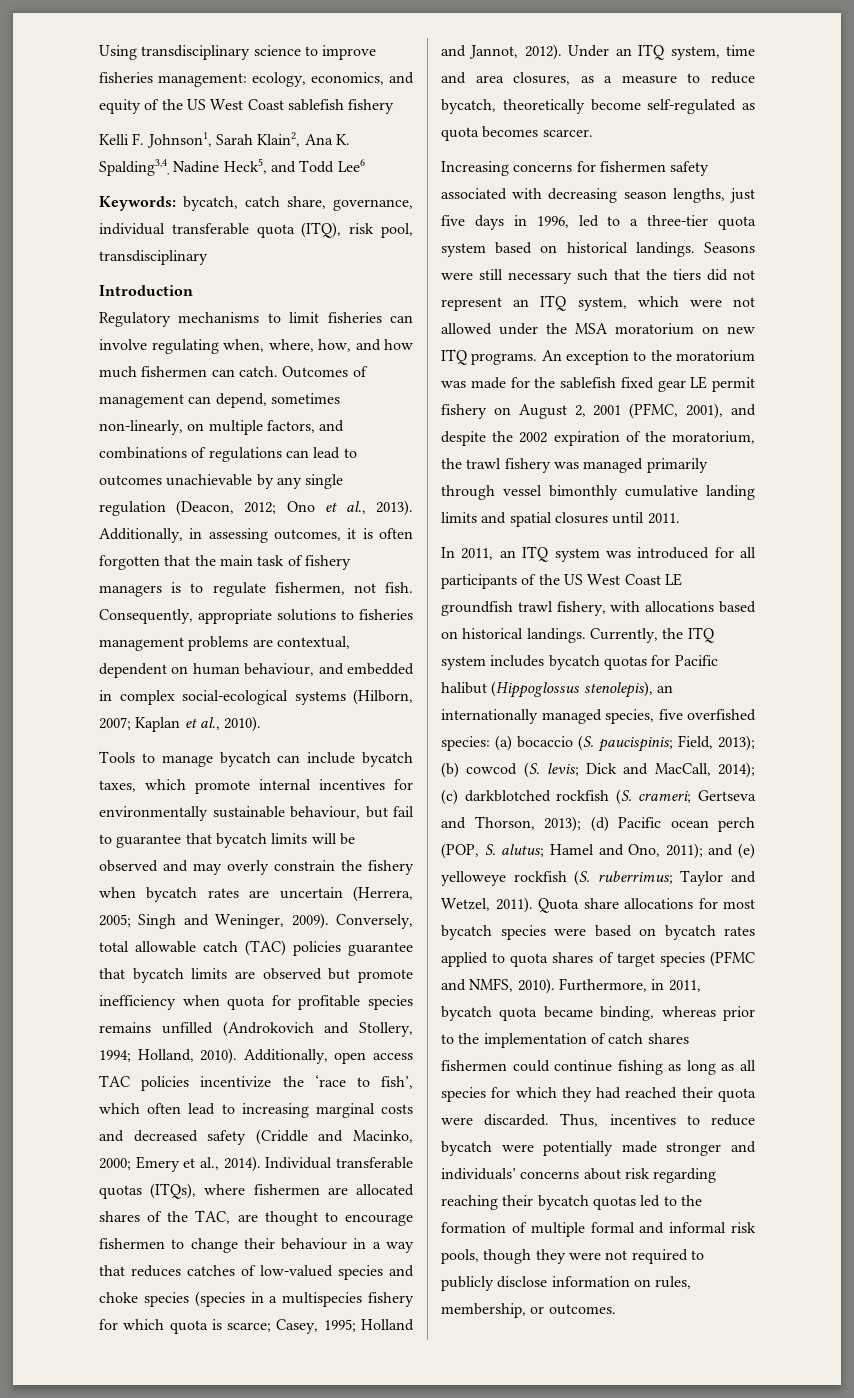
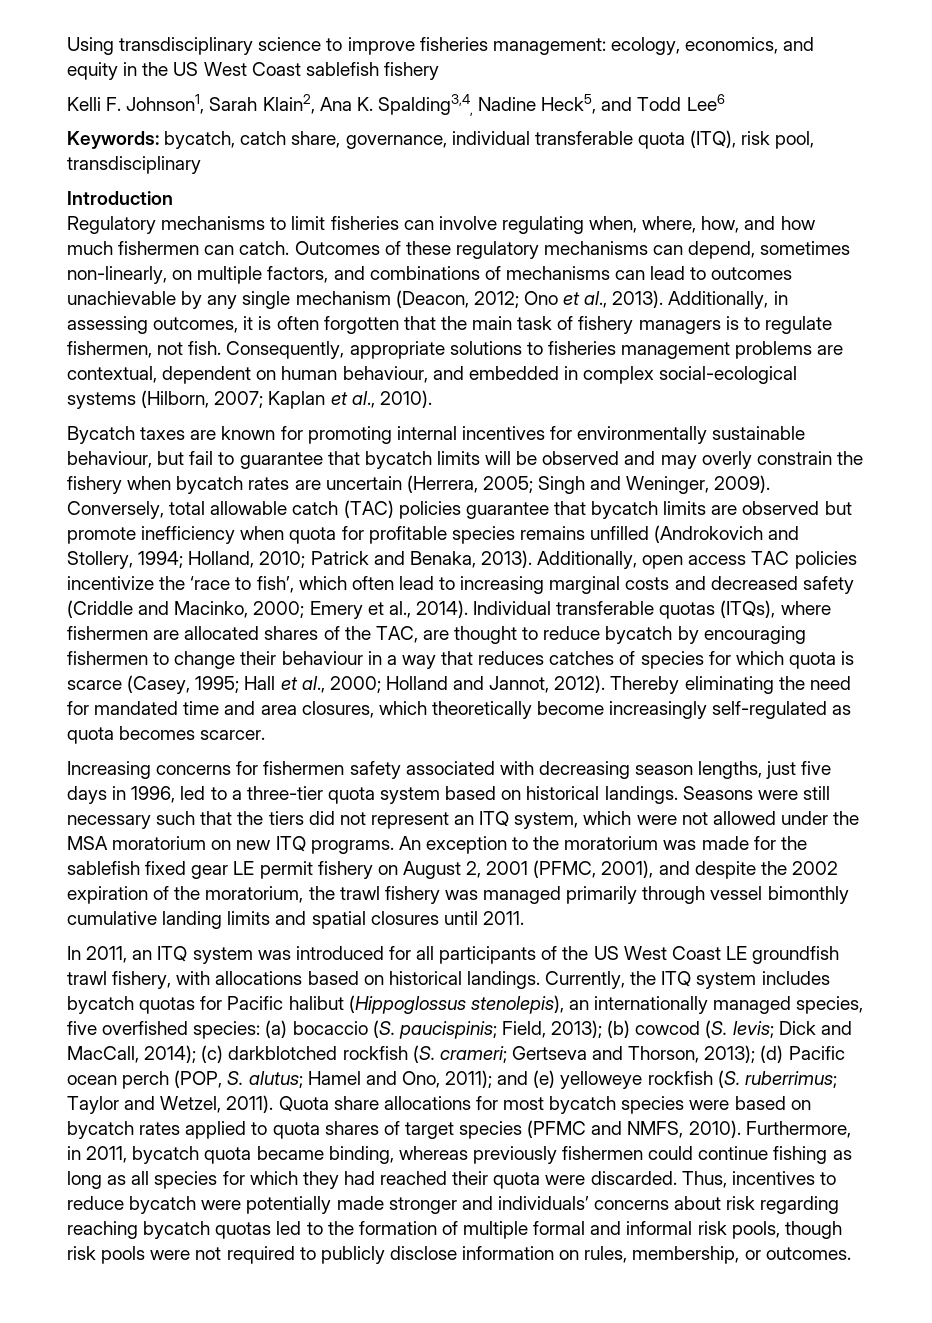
- Using transdisciplinary science to improve fisheries management: ecology, economics, and equity of the US West Coast sablefish fishery
+ Using transdisciplinary science to improve fisheries management: ecology, economics, and equity in the US West Coast sablefish fishery
- Outcomes of management can depend, sometimes non-linearly, on multiple factors, and combinations of regulations can lead to outcomes unachievable by any single regulation (Deacon, 2012; Ono et al., 2013).
+ Outcomes of these regulatory mechanisms can depend, sometimes non-linearly, on multiple factors, and combinations of mechanisms can lead to outcomes unachievable by any single mechanism (Deacon, 2012; Ono et al., 2013).
- Tools to manage bycatch can include bycatch taxes, which promote internal incentives for environmentally sustainable behaviour, but fail to guarantee that bycatch limits will be observed and may overly constrain the fishery when bycatch rates are uncertain (Herrera, 2005; Singh and Weninger, 2009).
+ Bycatch taxes are known for promoting internal incentives for environmentally sustainable behaviour, but fail to guarantee that bycatch limits will be observed and may overly constrain the fishery when bycatch rates are uncertain (Herrera, 2005; Singh and Weninger, 2009).
- Conversely, total allowable catch (TAC) policies guarantee that bycatch limits are observed but promote inefficiency when quota for profitable species remains unfilled (Androkovich and Stollery, 1994; Holland, 2010).
+ Conversely, total allowable catch (TAC) policies guarantee that bycatch limits are observed but promote inefficiency when quota for profitable species remains unfilled (Androkovich and Stollery, 1994; Holland, 2010; Patrick and Benaka, 2013).
- Individual transferable quotas (ITQs), where fishermen are allocated shares of the TAC, are thought to encourage fishermen to change their behaviour in a way that reduces catches of low-valued species and choke species (species in a multispecies fishery for which quota is scarce; Casey, 1995; Holland and Jannot, 2012). Under an ITQ system, time and area closures, as a measure to reduce bycatch, theoretically become self-regulated as quota becomes scarcer.
+ Individual transferable quotas (ITQs), where fishermen are allocated shares of the TAC, are thought to reduce bycatch by encouraging fishermen to change their behaviour in a way that reduces catches of species for which quota is scarce (Casey, 1995; Hall et al., 2000; Holland and Jannot, 2012). Thereby eliminating the need for mandated time and area closures, which theoretically become increasingly self-regulated as quota becomes scarcer.
- Furthermore, in 2011, bycatch quota became binding, whereas prior to the implementation of catch shares fishermen could continue fishing as long as all species for which they had reached their quota were discarded.
+ Furthermore, in 2011, bycatch quota became binding, whereas previously fishermen could continue fishing as long as all species for which they had reached their quota were discarded.
- Thus, incentives to reduce bycatch were potentially made stronger and individuals’ concerns about risk regarding reaching their bycatch quotas led to the formation of multiple formal and informal risk pools, though they were not required to publicly disclose information on rules, membership, or outcomes.
+ Thus, incentives to reduce bycatch were potentially made stronger and individuals’ concerns about risk regarding reaching bycatch quotas led to the formation of multiple formal and informal risk pools, though risk pools were not required to publicly disclose information on rules, membership, or outcomes.

